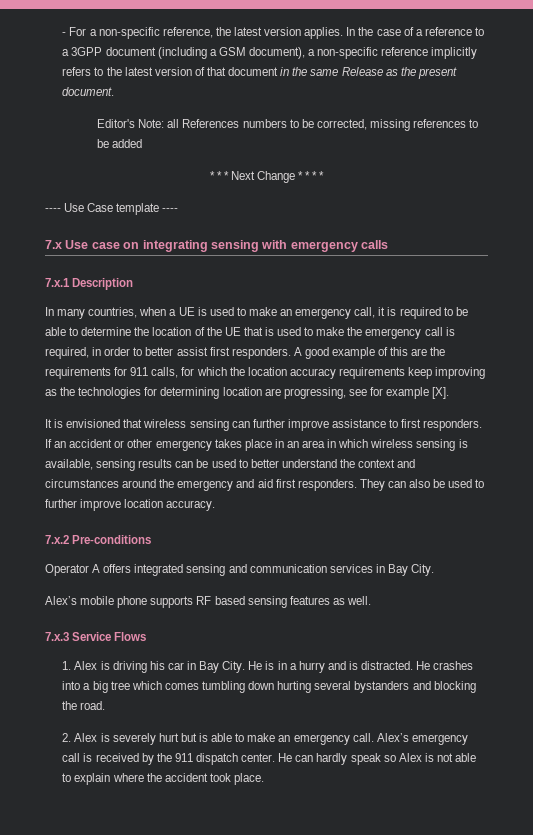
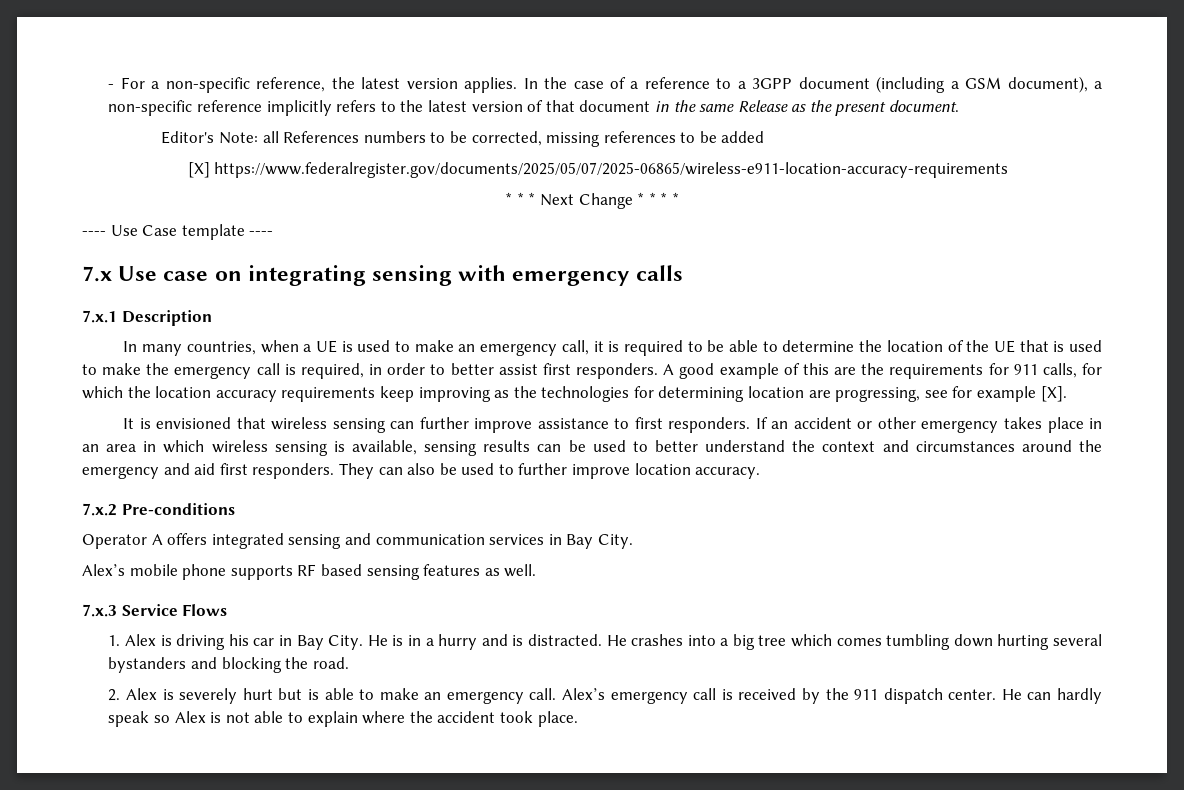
+ [X] https://www.federalregister.gov/documents/2025/05/07/2025-06865/wireless-e911-location-accuracy-requirements

